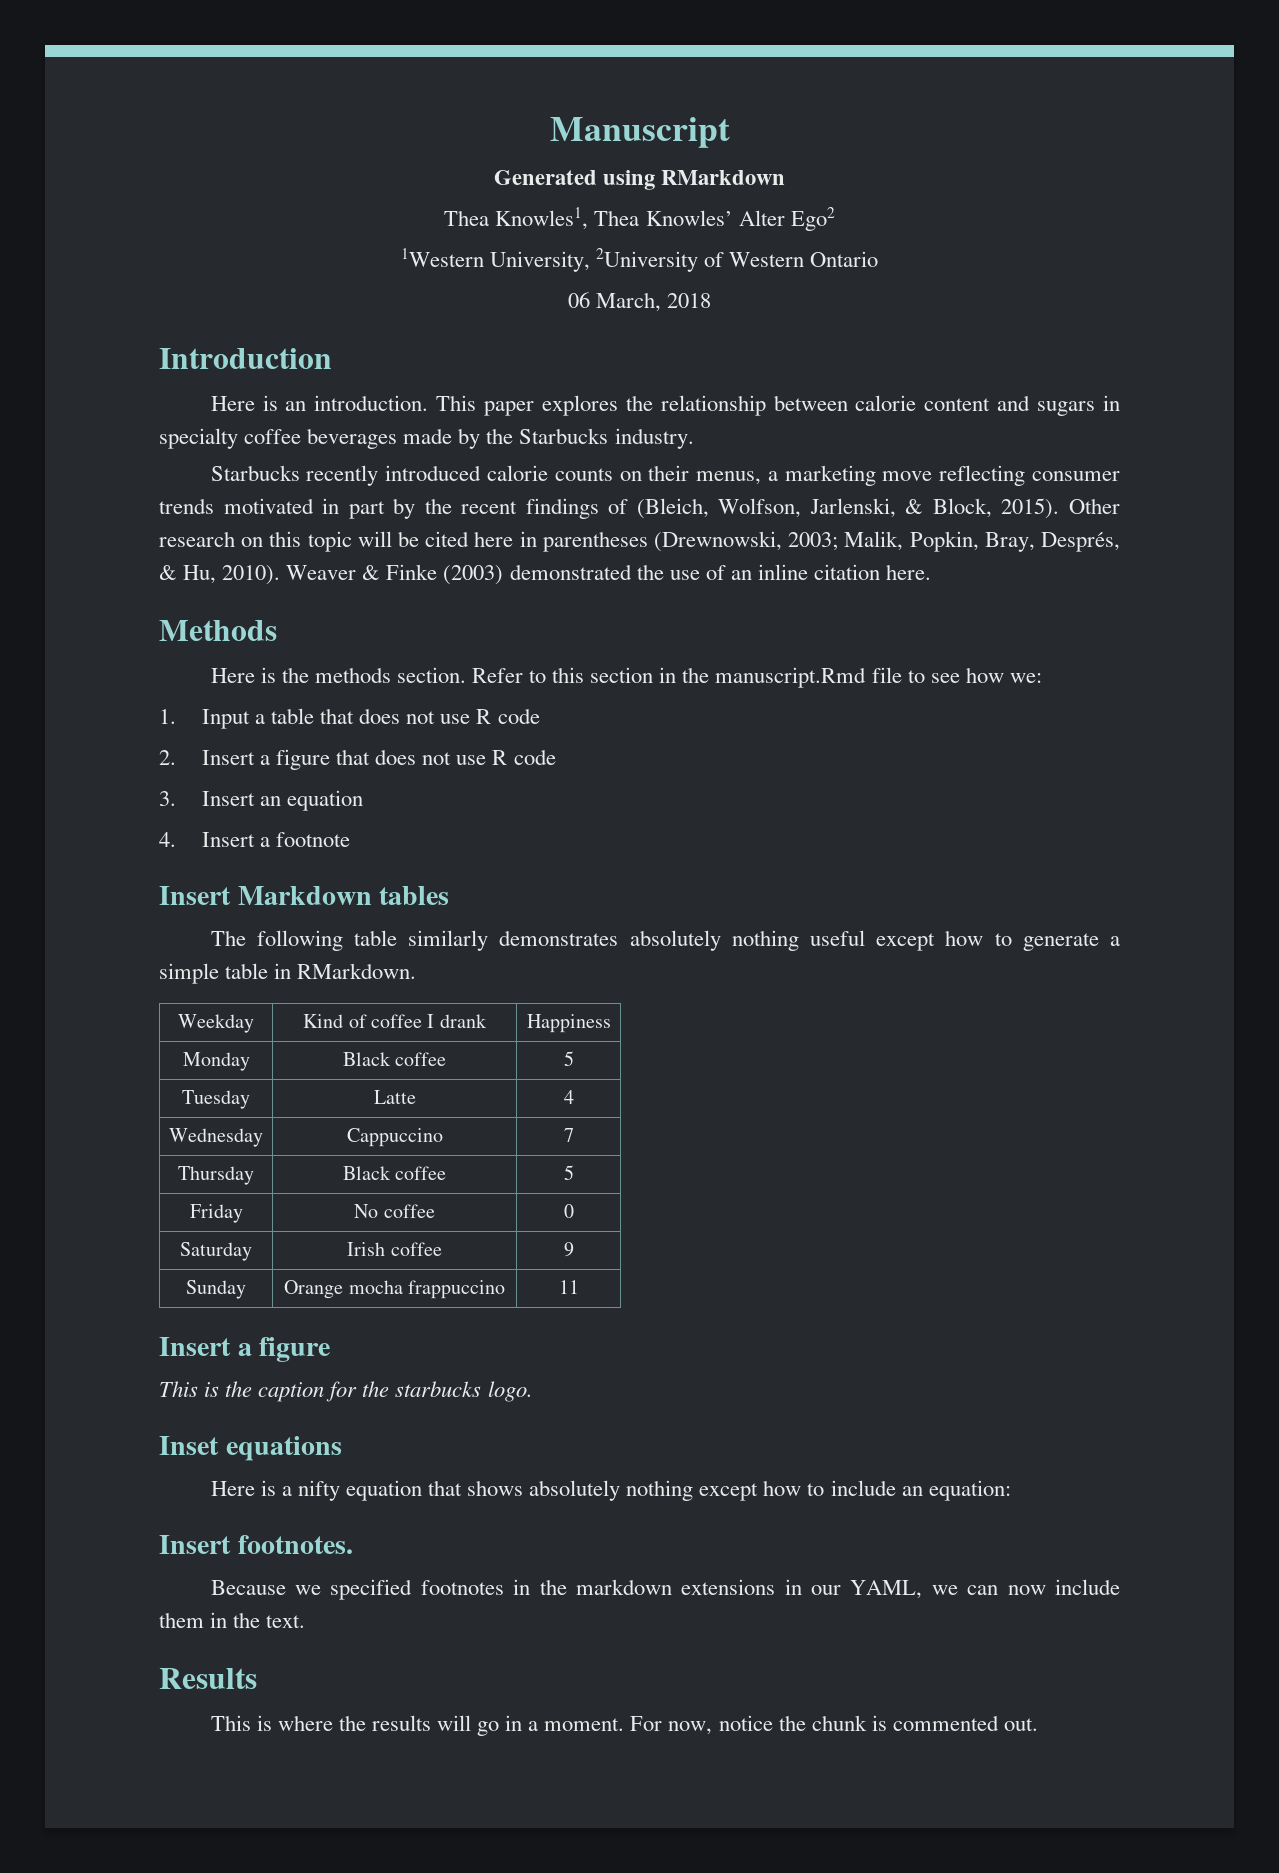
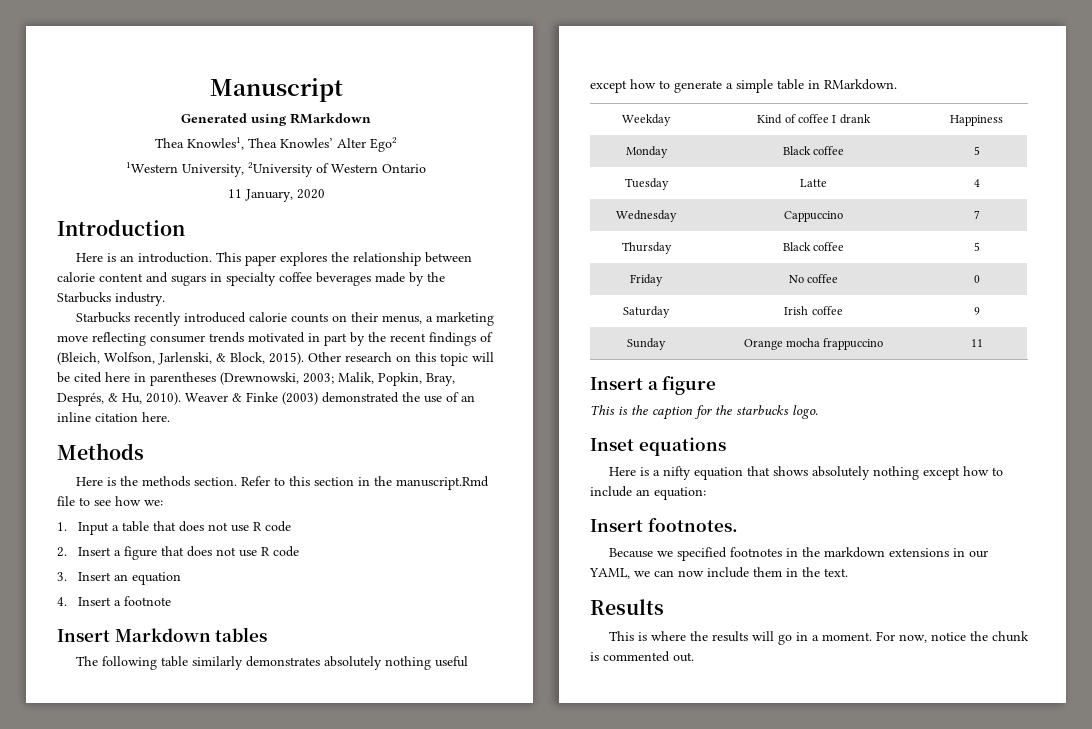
- 06 March, 2018
+ 11 January, 2020

